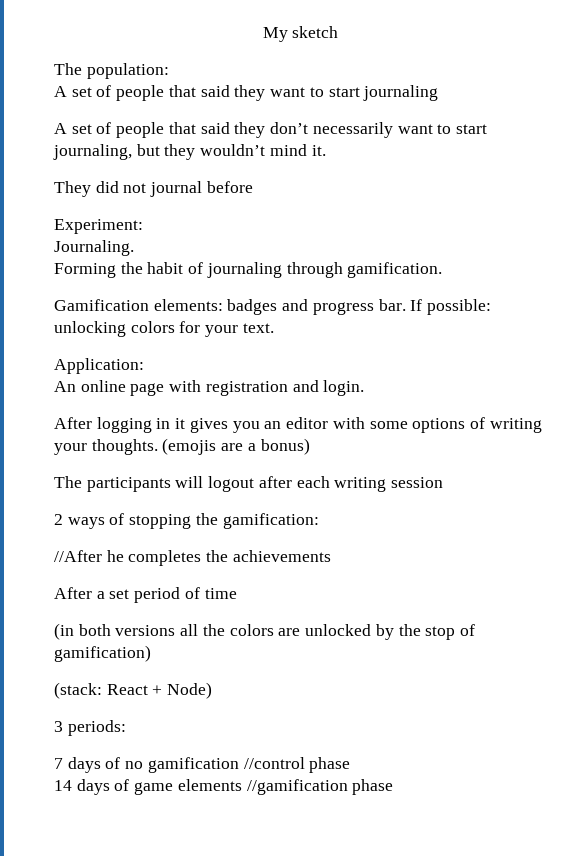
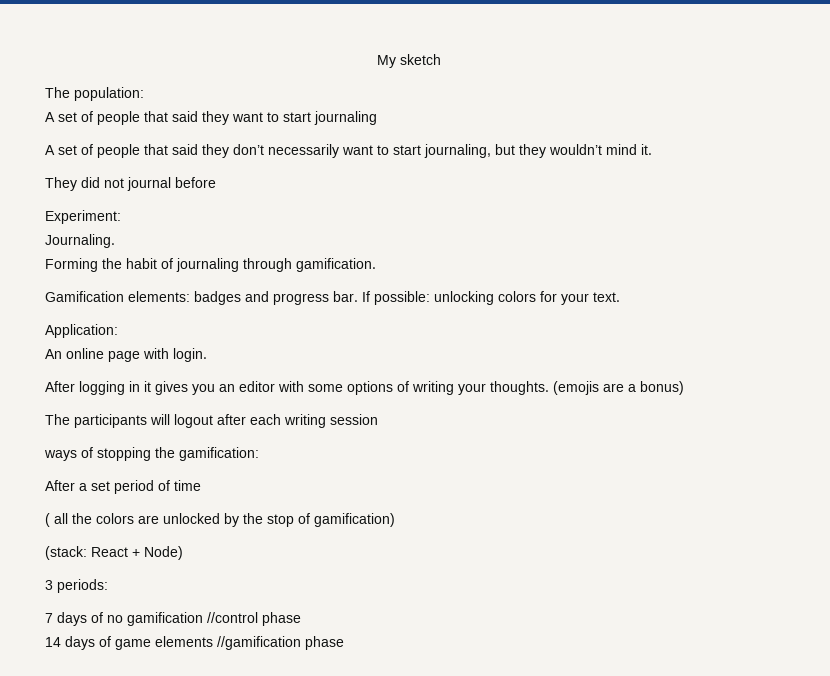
- An online page with registration and login.
+ An online page with login.
- 2 ways of stopping the gamification:
+ ways of stopping the gamification:
- //After he completes the achievements
- (in both versions all the colors are unlocked by the stop of gamification)
+ ( all the colors are unlocked by the stop of gamification)

